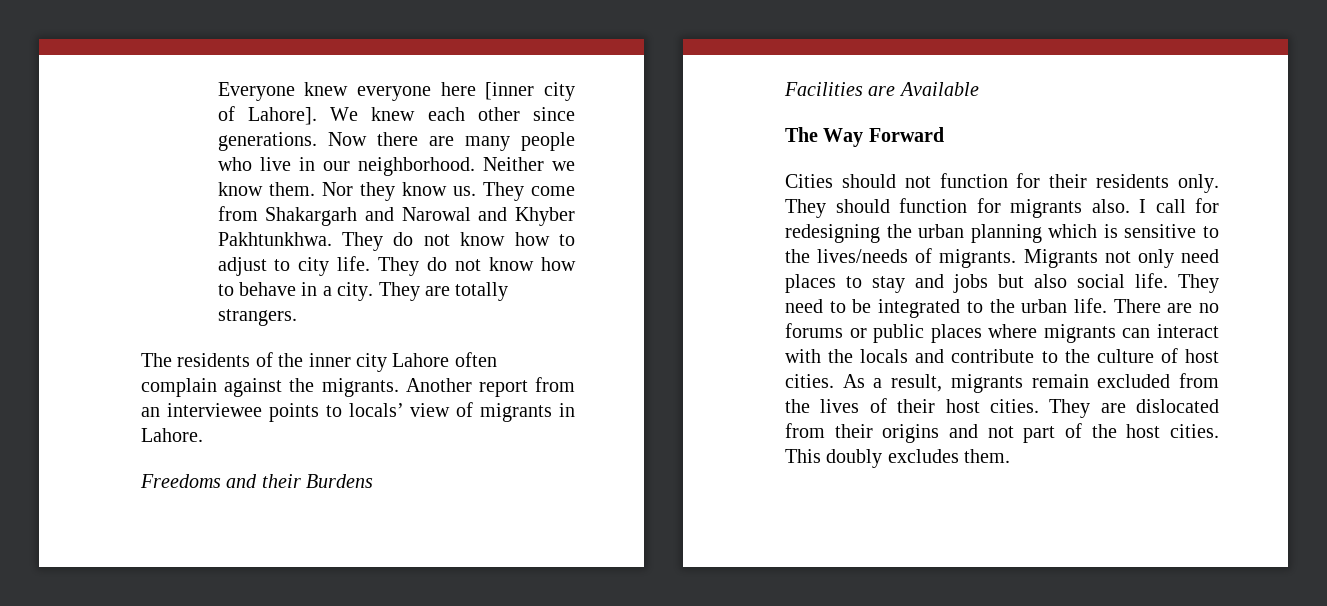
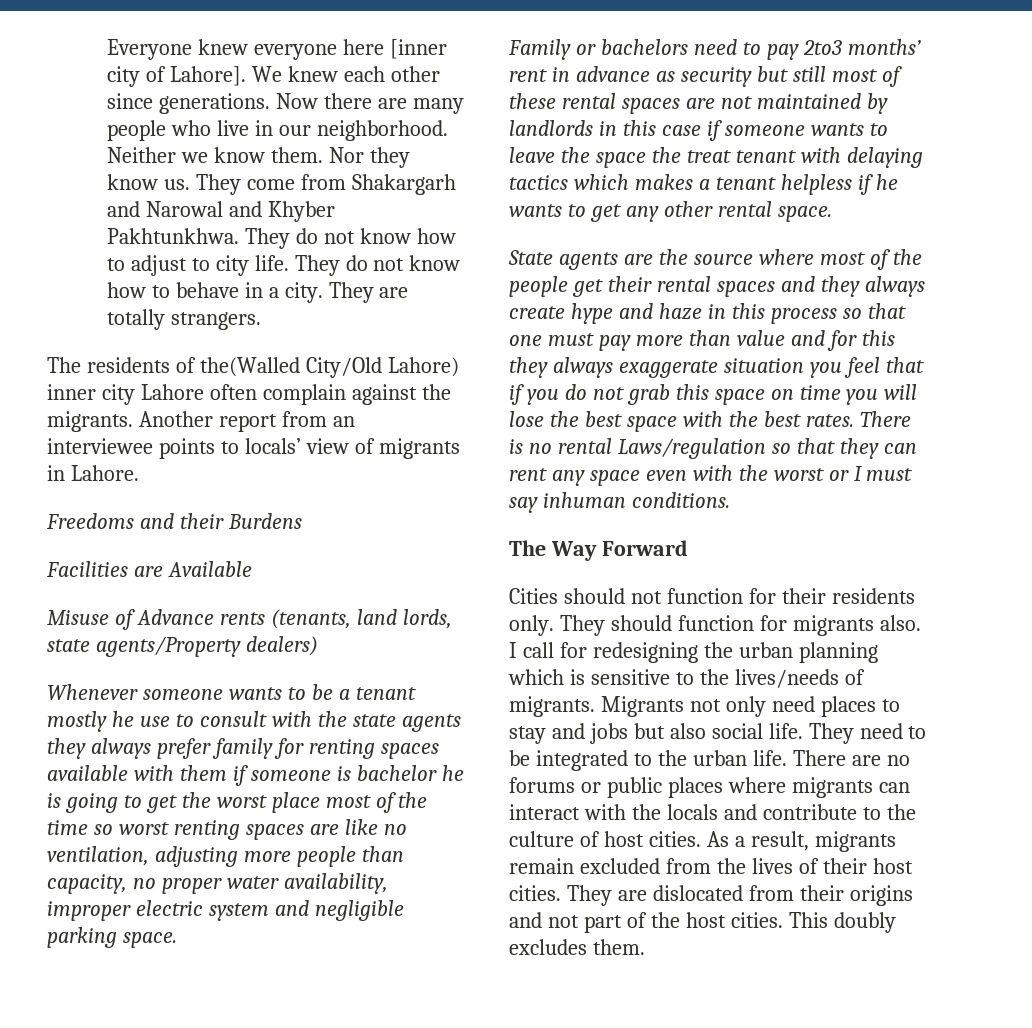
- The residents of the inner city Lahore often complain against the migrants.
+ The residents of the(Walled City/Old Lahore) inner city Lahore often complain against the migrants.
+ Misuse of Advance rents (tenants, land lords, state agents/Property dealers)
+ Whenever someone wants to be a tenant mostly he use to consult with the state agents they always prefer family for renting spaces available with them if someone is bachelor he is going to get the worst place most of the time so worst renting spaces are like no ventilation, adjusting more people than capacity, no proper water availability, improper electric system and negligible parking space.
+ Family or bachelors need to pay 2to3 months’ rent in advance as security but still most of these rental spaces are not maintained by landlords in this case if someone wants to leave the space the treat tenant with delaying tactics which makes a tenant helpless if he wants to get any other rental space.
+ State agents are the source where most of the people get their rental spaces and they always create hype and haze in this process so that one must pay more than value and for this they always exaggerate situation you feel that if you do not grab this space on time you will lose the best space with the best rates. There is no rental Laws/regulation so that they can rent any space even with the worst or I must say inhuman conditions.

